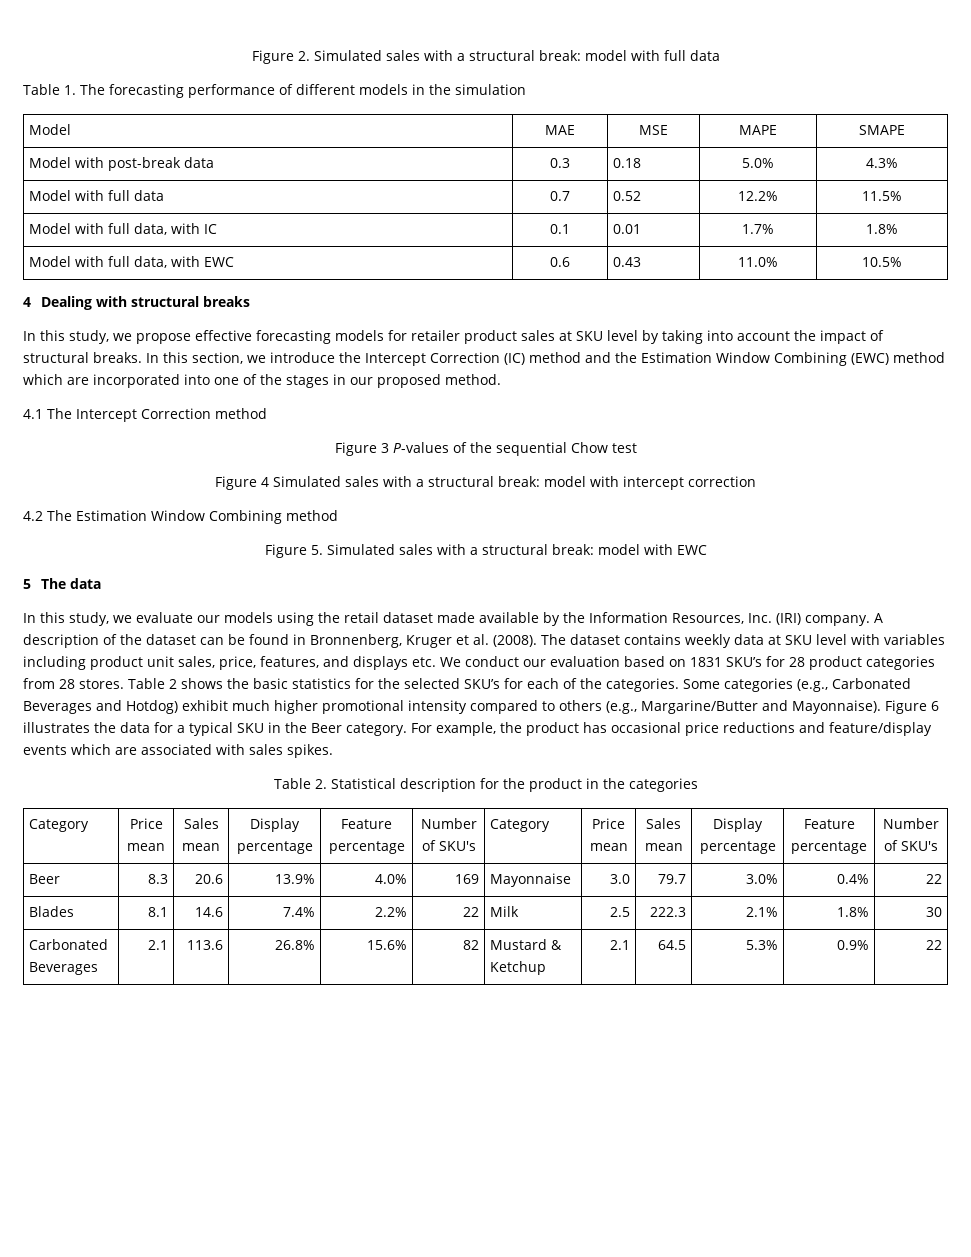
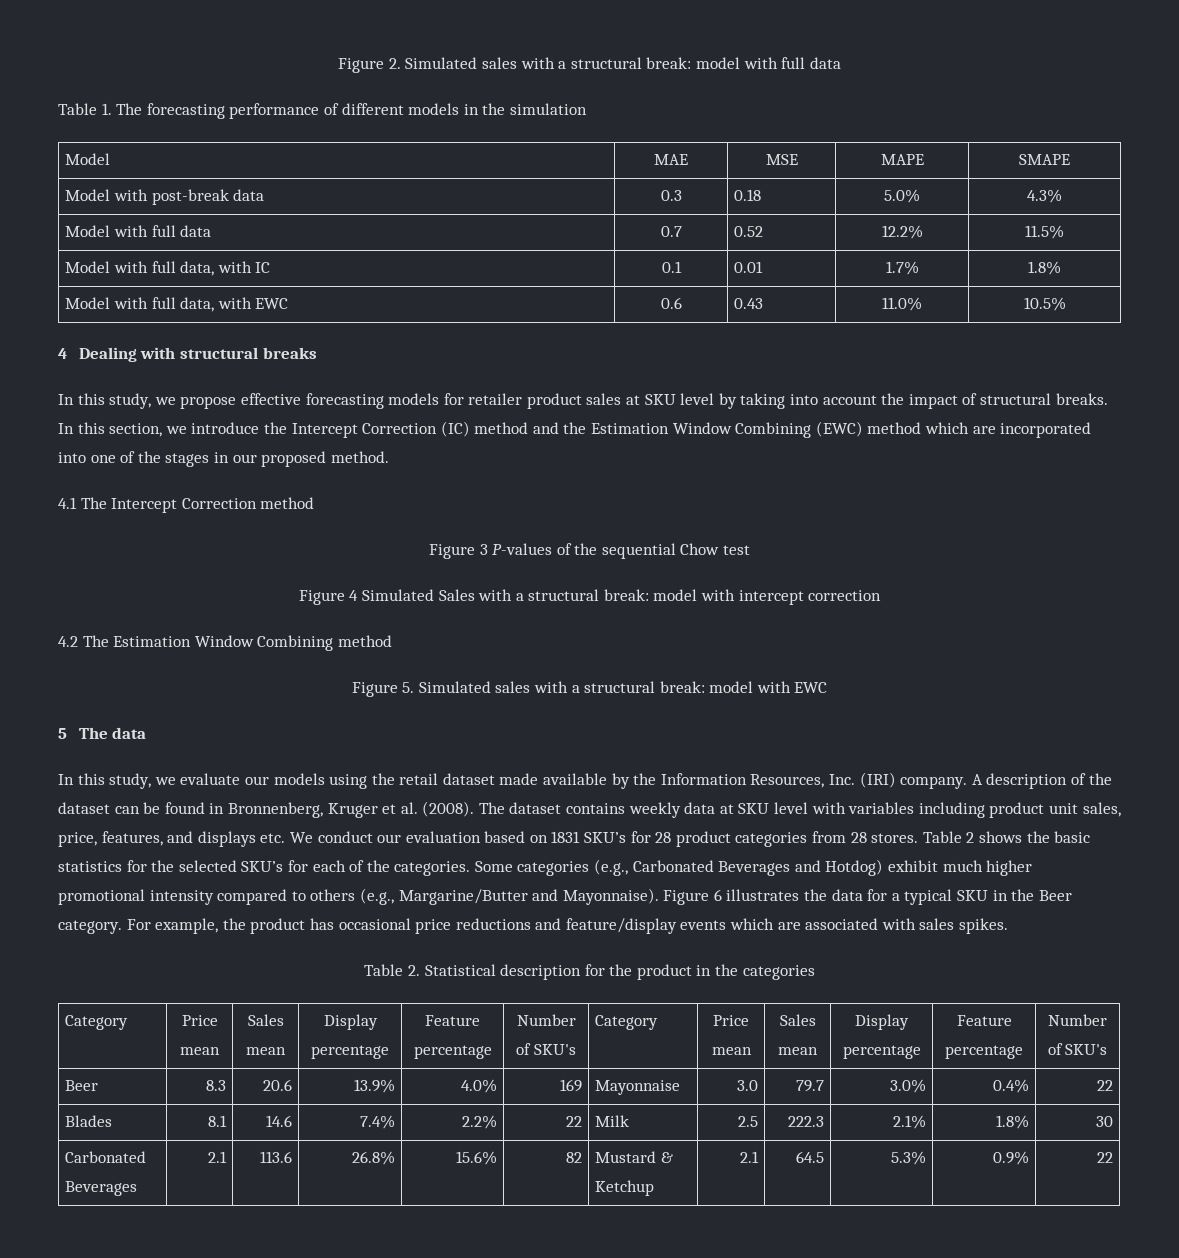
- Figure 4 Simulated sales with a structural break: model with intercept correction
+ Figure 4 Simulated Sales with a structural break: model with intercept correction

